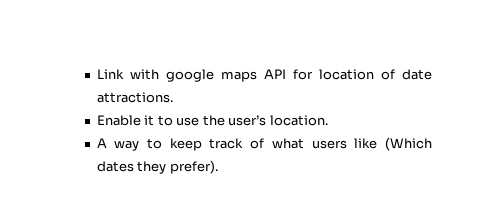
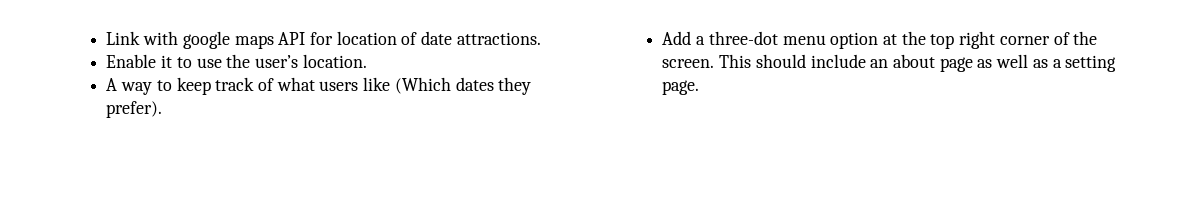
+ Add a three-dot menu option at the top right corner of the screen. This should include an about page as well as a setting page.

